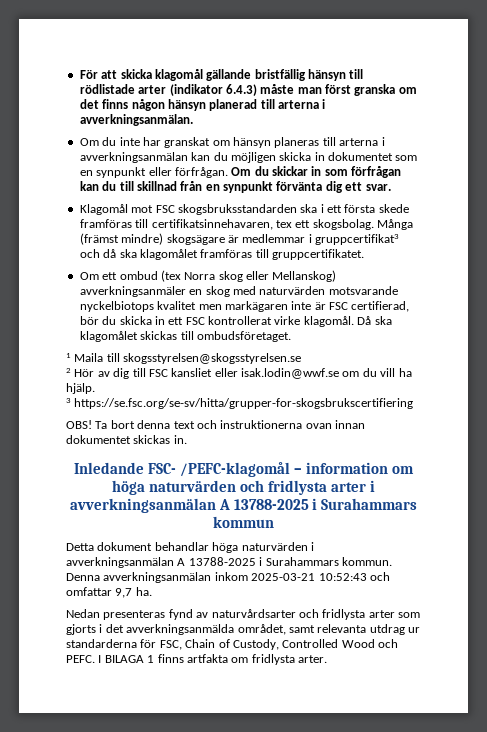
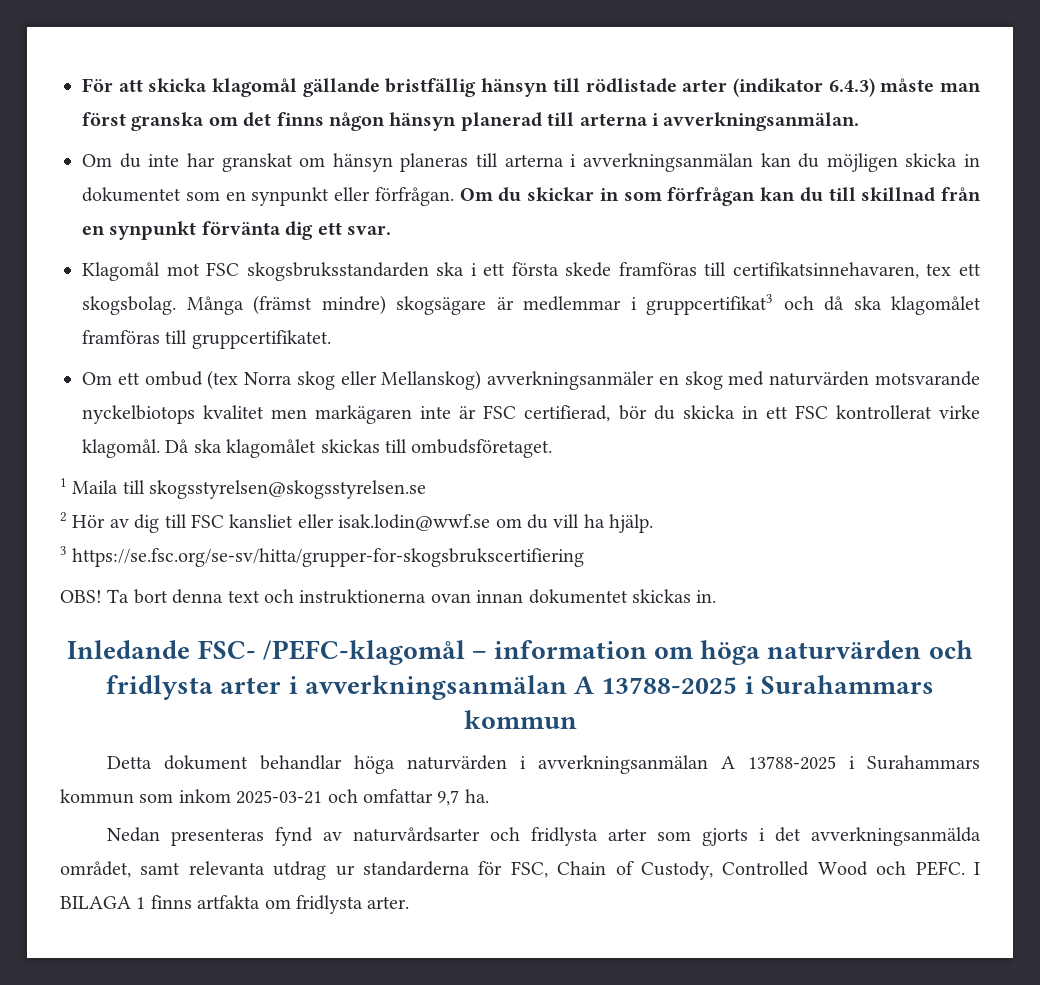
- Detta dokument behandlar höga naturvärden i avverkningsanmälan A 13788-2025 i Surahammars kommun. Denna avverkningsanmälan inkom 2025-03-21 10:52:43 och omfattar 9,7 ha.
+ Detta dokument behandlar höga naturvärden i avverkningsanmälan A 13788-2025 i Surahammars kommun som inkom 2025-03-21 och omfattar 9,7 ha.

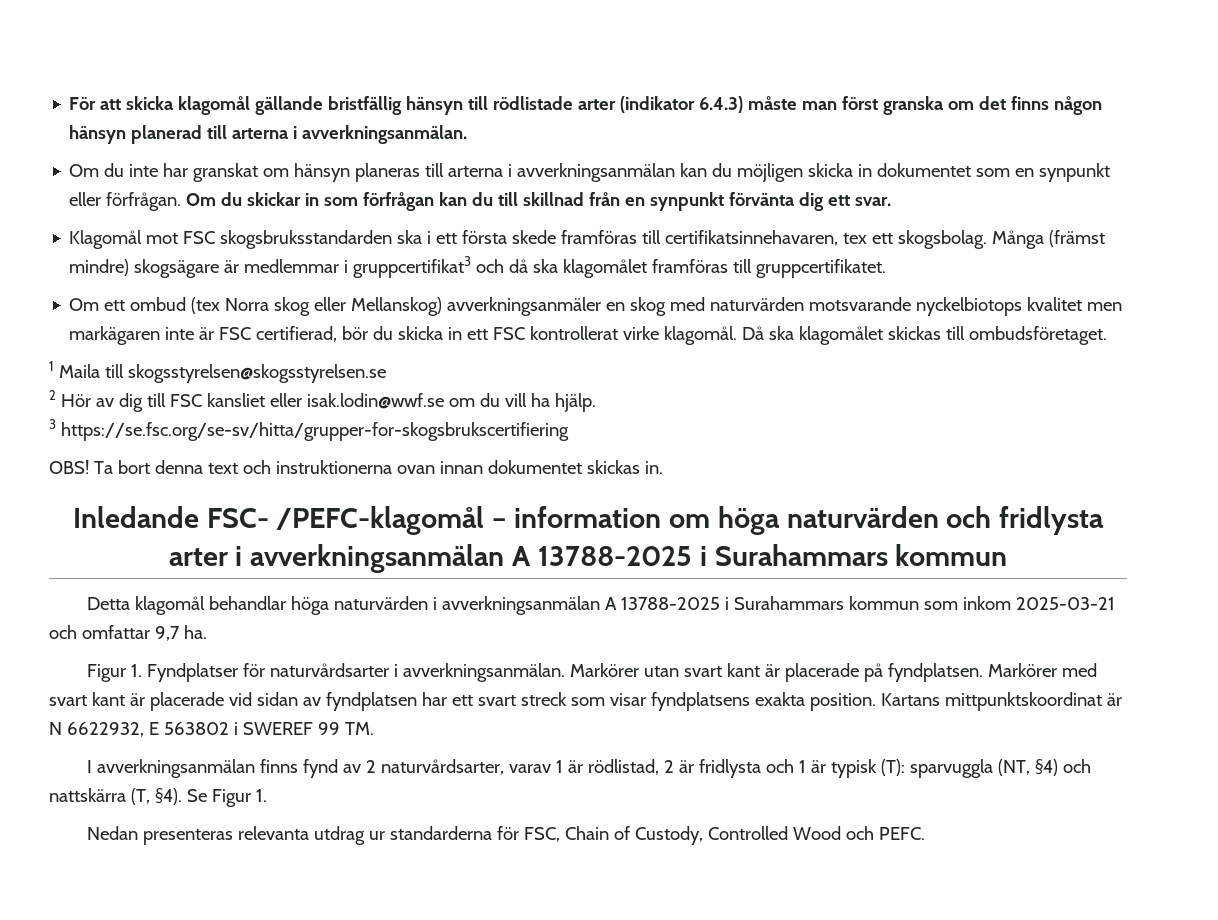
- Detta dokument behandlar höga naturvärden i avverkningsanmälan A 13788-2025 i Surahammars kommun som inkom 2025-03-21 och omfattar 9,7 ha.
+ Detta klagomål behandlar höga naturvärden i avverkningsanmälan A 13788-2025 i Surahammars kommun som inkom 2025-03-21 och omfattar 9,7 ha.
- Nedan presenteras fynd av naturvårdsarter och fridlysta arter som gjorts i det avverkningsanmälda området, samt relevanta utdrag ur standarderna för FSC, Chain of Custody, Controlled Wood och PEFC. I BILAGA 1 finns artfakta om fridlysta arter.
+ Figur 1. Fyndplatser för naturvårdsarter i avverkningsanmälan. Markörer utan svart kant är placerade på fyndplatsen. Markörer med svart kant är placerade vid sidan av fyndplatsen har ett svart streck som visar fyndplatsens exakta position. Kartans mittpunktskoordinat är N 6622932, E 563802 i SWEREF 99 TM.
+ I avverkningsanmälan finns fynd av 2 naturvårdsarter, varav 1 är rödlistad, 2 är fridlysta och 1 är typisk (T): sparvuggla (NT, §4) och nattskärra (T, §4). Se Figur 1.
+ Nedan presenteras relevanta utdrag ur standarderna för FSC, Chain of Custody, Controlled Wood och PEFC.

